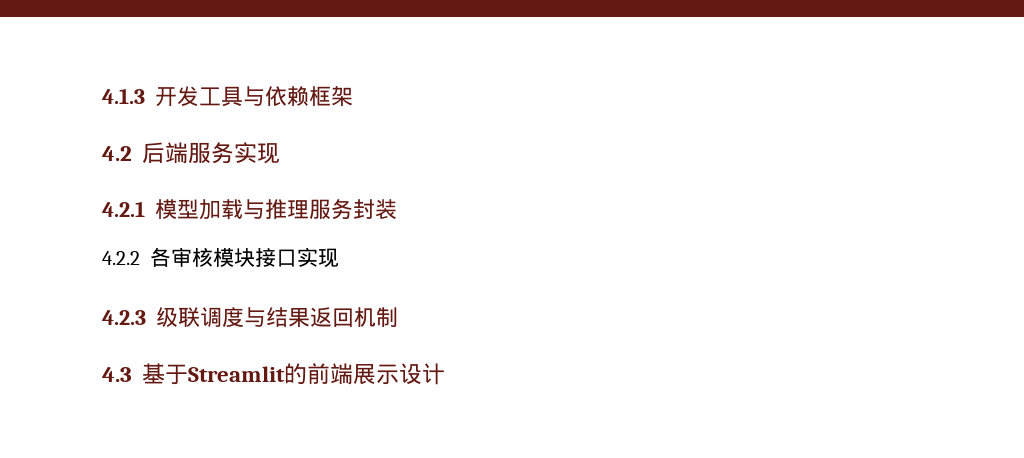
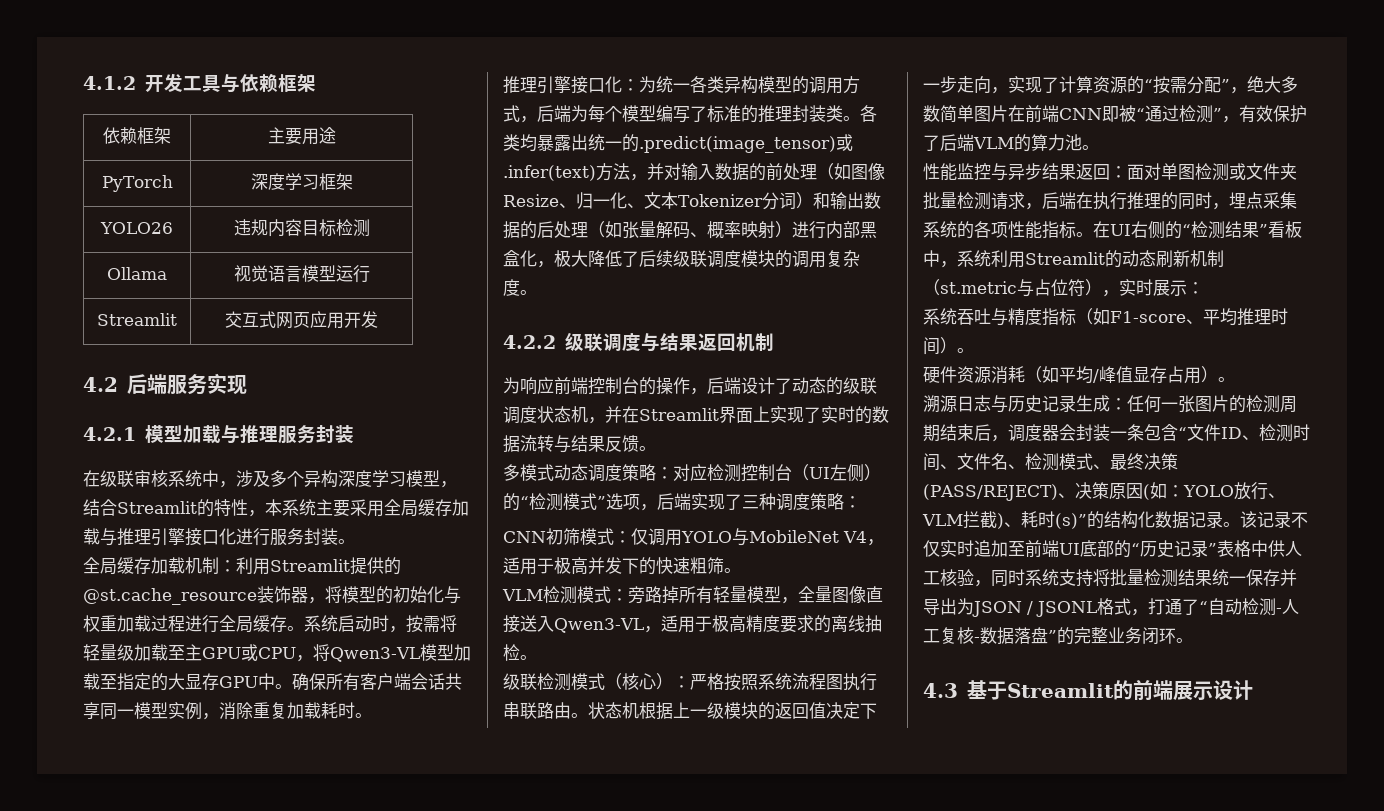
- 4.1.3开发工具与依赖框架
+ 4.1.2开发工具与依赖框架
+ 依赖框架 | 主要用途
+ PyTorch | 深度学习框架
+ YOLO26 | 违规内容目标检测
+ Ollama | 视觉语言模型运行
+ Streamlit | 交互式网页应用开发
- 4.2.2各审核模块接口实现
- 4.2.3级联调度与结果返回机制
+ 在级联审核系统中，涉及多个异构深度学习模型，结合Streamlit的特性，本系统主要采用全局缓存加载与推理引擎接口化进行服务封装。
+ 全局缓存加载机制：利用Streamlit提供的@st.cache_resource装饰器，将模型的初始化与权重加载过程进行全局缓存。系统启动时，按需将轻量级加载至主GPU或CPU，将Qwen3-VL模型加载至指定的大显存GPU中。确保所有客户端会话共享同一模型实例，消除重复加载耗时。
+ 推理引擎接口化：为统一各类异构模型的调用方式，后端为每个模型编写了标准的推理封装类。各类均暴露出统一的.predict(image_tensor)或.infer(text)方法，并对输入数据的前处理（如图像Resize、归一化、文本Tokenizer分词）和输出数据的后处理（如张量解码、概率映射）进行内部黑盒化，极大降低了后续级联调度模块的调用复杂度。
+ 4.2.2级联调度与结果返回机制
+ 为响应前端控制台的操作，后端设计了动态的级联调度状态机，并在Streamlit界面上实现了实时的数据流转与结果反馈。
+ 多模式动态调度策略：对应检测控制台（UI左侧）的“检测模式”选项，后端实现了三种调度策略：
+ CNN初筛模式：仅调用YOLO与MobileNet V4，适用于极高并发下的快速粗筛。
+ VLM检测模式：旁路掉所有轻量模型，全量图像直接送入Qwen3-VL，适用于极高精度要求的离线抽检。
+ 级联检测模式（核心）：严格按照系统流程图执行串联路由。状态机根据上一级模块的返回值决定下一步走向，实现了计算资源的“按需分配”，绝大多数简单图片在前端CNN即被“通过检测”，有效保护了后端VLM的算力池。
+ 性能监控与异步结果返回：面对单图检测或文件夹批量检测请求，后端在执行推理的同时，埋点采集系统的各项性能指标。在UI右侧的“检测结果”看板中，系统利用Streamlit的动态刷新机制（st.metric与占位符），实时展示：
+ 系统吞吐与精度指标（如F1-score、平均推理时间）。
+ 硬件资源消耗（如平均/峰值显存占用）。
+ 溯源日志与历史记录生成：任何一张图片的检测周期结束后，调度器会封装一条包含“文件ID、检测时间、文件名、检测模式、最终决策(PASS/REJECT)、决策原因(如：YOLO放行、VLM拦截)、耗时(s)”的结构化数据记录。该记录不仅实时追加至前端UI底部的“历史记录”表格中供人工核验，同时系统支持将批量检测结果统一保存并导出为JSON / JSONL格式，打通了“自动检测-人工复核-数据落盘”的完整业务闭环。

